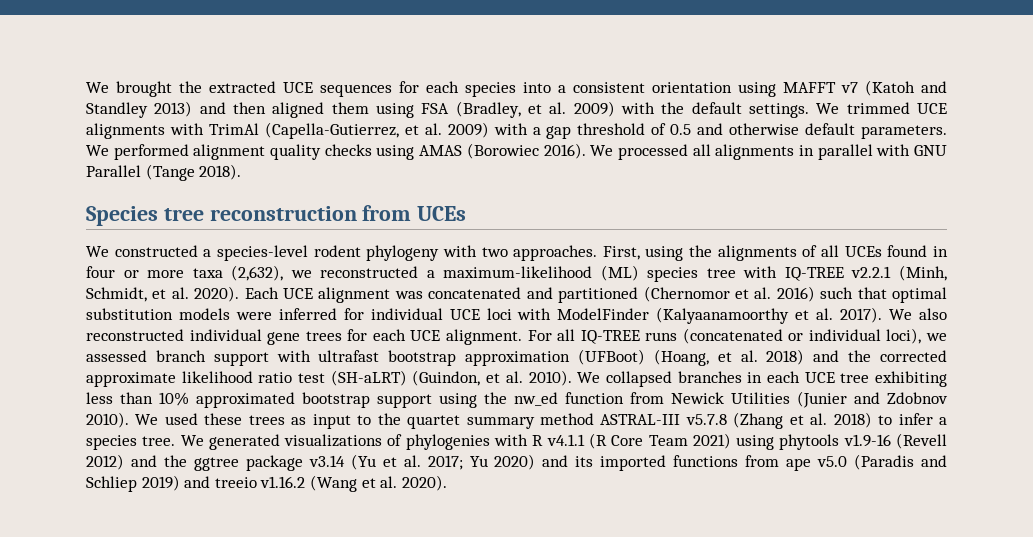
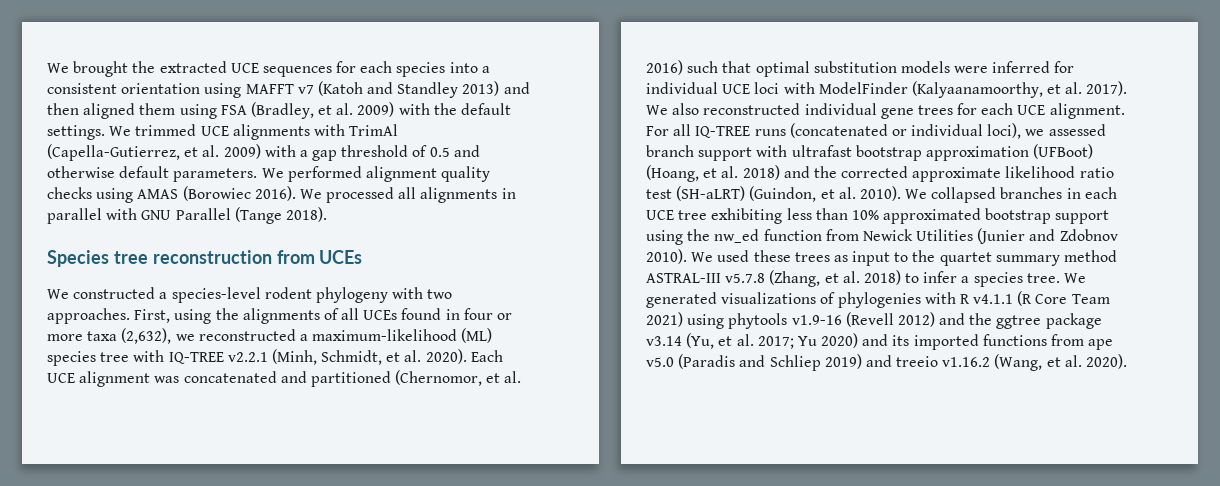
- Each UCE alignment was concatenated and partitioned (Chernomor et al. 2016) such that optimal substitution models were inferred for individual UCE loci with ModelFinder (Kalyaanamoorthy et al. 2017).
+ Each UCE alignment was concatenated and partitioned (Chernomor, et al. 2016) such that optimal substitution models were inferred for individual UCE loci with ModelFinder (Kalyaanamoorthy, et al. 2017).
- We used these trees as input to the quartet summary method ASTRAL-III v5.7.8 (Zhang et al. 2018) to infer a species tree.
+ We used these trees as input to the quartet summary method ASTRAL-III v5.7.8 (Zhang, et al. 2018) to infer a species tree.
- We generated visualizations of phylogenies with R v4.1.1 (R Core Team 2021) using phytools v1.9-16 (Revell 2012) and the ggtree package v3.14 (Yu et al. 2017; Yu 2020) and its imported functions from ape v5.0 (Paradis and Schliep 2019) and treeio v1.16.2 (Wang et al. 2020).
+ We generated visualizations of phylogenies with R v4.1.1 (R Core Team 2021) using phytools v1.9-16 (Revell 2012) and the ggtree package v3.14 (Yu, et al. 2017; Yu 2020) and its imported functions from ape v5.0 (Paradis and Schliep 2019) and treeio v1.16.2 (Wang, et al. 2020).

